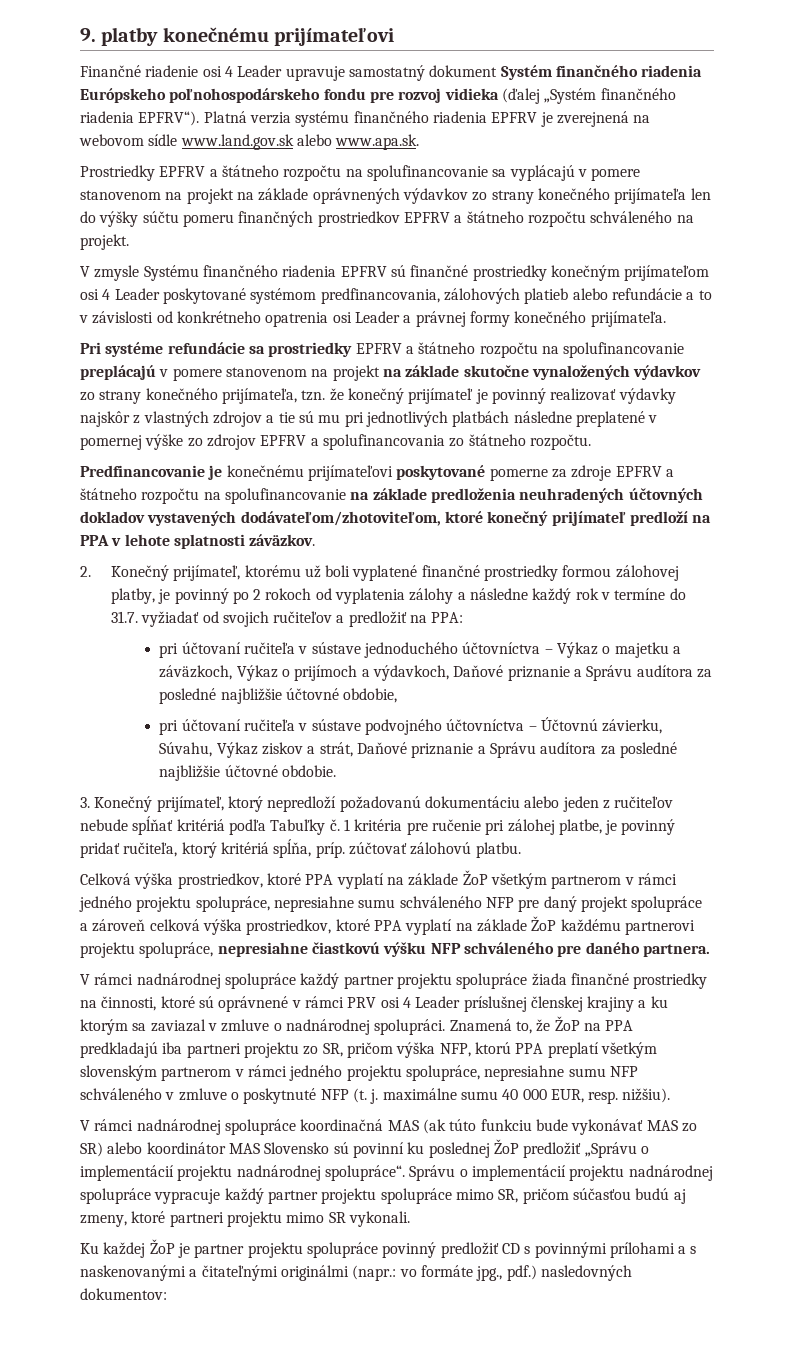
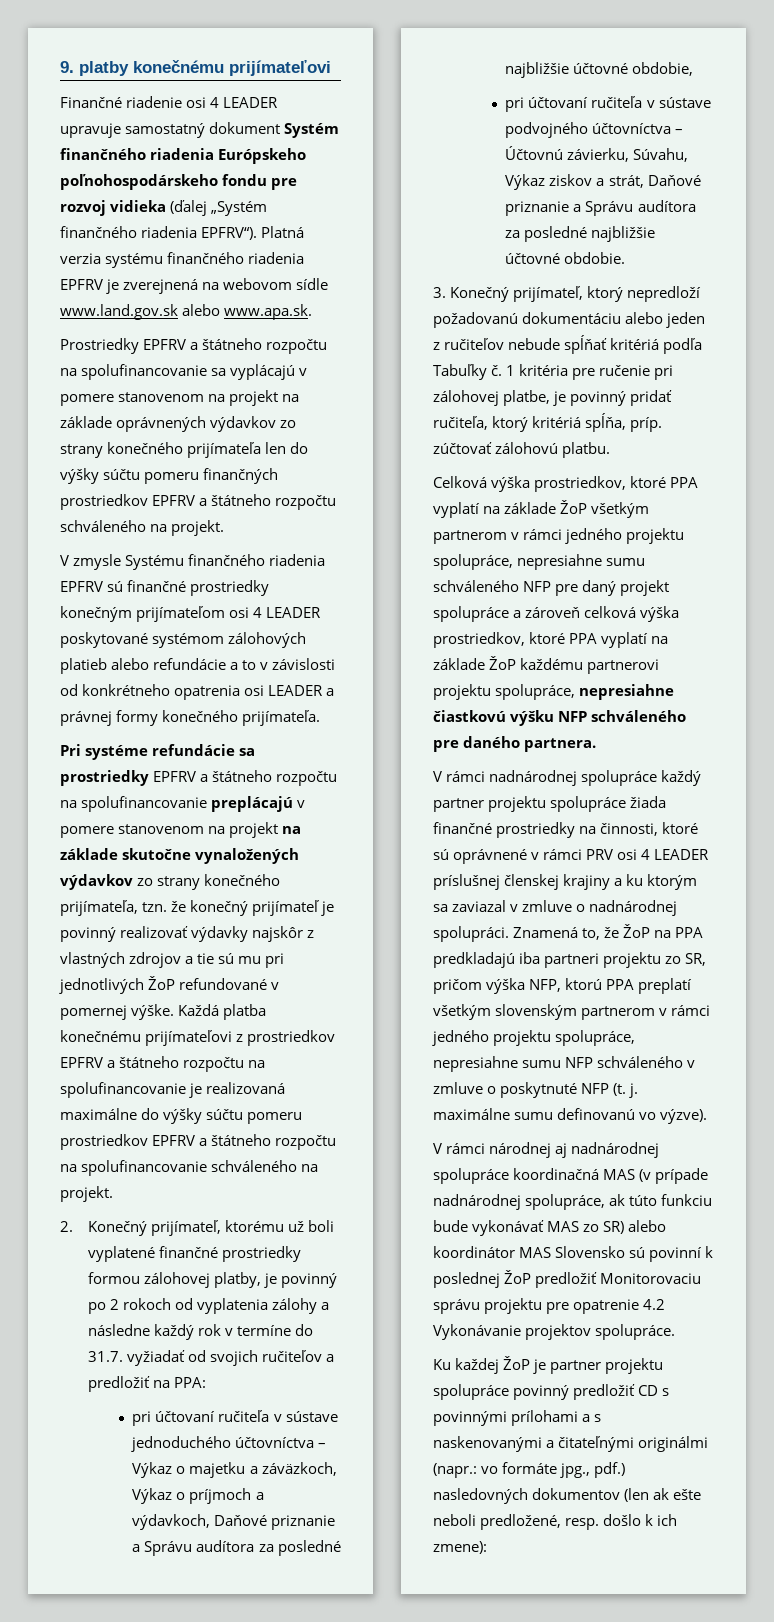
- Finančné riadenie osi 4 Leader upravuje samostatný dokument Systém finančného riadenia Európskeho poľnohospodárskeho fondu pre rozvoj vidieka (ďalej „Systém finančného riadenia EPFRV“).
+ Finančné riadenie osi 4 LEADER upravuje samostatný dokument Systém finančného riadenia Európskeho poľnohospodárskeho fondu pre rozvoj vidieka (ďalej „Systém finančného riadenia EPFRV“).
- V zmysle Systému finančného riadenia EPFRV sú finančné prostriedky konečným prijímateľom osi 4 Leader poskytované systémom predfinancovania, zálohových platieb alebo refundácie a to v závislosti od konkrétneho opatrenia osi Leader a právnej formy konečného prijímateľa.
+ V zmysle Systému finančného riadenia EPFRV sú finančné prostriedky konečným prijímateľom osi 4 LEADER poskytované systémom zálohových platieb alebo refundácie a to v závislosti od konkrétneho opatrenia osi LEADER a právnej formy konečného prijímateľa.
- Pri systéme refundácie sa prostriedky EPFRV a štátneho rozpočtu na spolufinancovanie preplácajú v pomere stanovenom na projekt na základe skutočne vynaložených výdavkov zo strany konečného prijímateľa, tzn. že konečný prijímateľ je povinný realizovať výdavky najskôr z vlastných zdrojov a tie sú mu pri jednotlivých platbách následne preplatené v pomernej výške zo zdrojov EPFRV a spolufinancovania zo štátneho rozpočtu.
- Predfinancovanie je konečnému prijímateľovi poskytované pomerne za zdroje EPFRV a štátneho rozpočtu na spolufinancovanie na základe predloženia neuhradených účtovných dokladov vystavených dodávateľom/zhotoviteľom, ktoré konečný prijímateľ predloží na PPA v lehote splatnosti záväzkov.
+ Pri systéme refundácie sa prostriedky EPFRV a štátneho rozpočtu na spolufinancovanie preplácajú v pomere stanovenom na projekt na základe skutočne vynaložených výdavkov zo strany konečného prijímateľa, tzn. že konečný prijímateľ je povinný realizovať výdavky najskôr z vlastných zdrojov a tie sú mu pri jednotlivých ŽoP refundované v pomernej výške. Každá platba konečnému prijímateľovi z prostriedkov EPFRV a štátneho rozpočtu na spolufinancovanie je realizovaná maximálne do výšky súčtu pomeru prostriedkov EPFRV a štátneho rozpočtu na spolufinancovanie schváleného na projekt.
- pri účtovaní ručiteľa v sústave jednoduchého účtovníctva – Výkaz o majetku a záväzkoch, Výkaz o prijímoch a výdavkoch, Daňové priznanie a Správu audítora za posledné najbližšie účtovné obdobie,
+ pri účtovaní ručiteľa v sústave jednoduchého účtovníctva – Výkaz o majetku a záväzkoch, Výkaz o príjmoch a výdavkoch, Daňové priznanie a Správu audítora za posledné najbližšie účtovné obdobie,
- 1 kritéria pre ručenie pri zálohej platbe, je povinný pridať ručiteľa, ktorý kritériá spĺňa, príp. zúčtovať zálohovú platbu.
+ 1 kritéria pre ručenie pri zálohovej platbe, je povinný pridať ručiteľa, ktorý kritériá spĺňa, príp. zúčtovať zálohovú platbu.
- V rámci nadnárodnej spolupráce každý partner projektu spolupráce žiada finančné prostriedky na činnosti, ktoré sú oprávnené v rámci PRV osi 4 Leader príslušnej členskej krajiny a ku ktorým sa zaviazal v zmluve o nadnárodnej spolupráci.
+ V rámci nadnárodnej spolupráce každý partner projektu spolupráce žiada finančné prostriedky na činnosti, ktoré sú oprávnené v rámci PRV osi 4 LEADER príslušnej členskej krajiny a ku ktorým sa zaviazal v zmluve o nadnárodnej spolupráci.
- Znamená to, že ŽoP na PPA predkladajú iba partneri projektu zo SR, pričom výška NFP, ktorú PPA preplatí všetkým slovenským partnerom v rámci jedného projektu spolupráce, nepresiahne sumu NFP schváleného v zmluve o poskytnuté NFP (t. j. maximálne sumu 40 000 EUR, resp. nižšiu).
- V rámci nadnárodnej spolupráce koordinačná MAS (ak túto funkciu bude vykonávať MAS zo SR) alebo koordinátor MAS Slovensko sú povinní ku poslednej ŽoP predložiť „Správu o implementácií projektu nadnárodnej spolupráce“. Správu o implementácií projektu nadnárodnej spolupráce vypracuje každý partner projektu spolupráce mimo SR, pričom súčasťou budú aj zmeny, ktoré partneri projektu mimo SR vykonali.
+ Znamená to, že ŽoP na PPA predkladajú iba partneri projektu zo SR, pričom výška NFP, ktorú PPA preplatí všetkým slovenským partnerom v rámci jedného projektu spolupráce, nepresiahne sumu NFP schváleného v zmluve o poskytnuté NFP (t. j. maximálne sumu definovanú vo výzve).
+ V rámci národnej aj nadnárodnej spolupráce koordinačná MAS (v prípade nadnárodnej spolupráce, ak túto funkciu bude vykonávať MAS zo SR) alebo koordinátor MAS Slovensko sú povinní k poslednej ŽoP predložiť Monitorovaciu správu projektu pre opatrenie 4.2 Vykonávanie projektov spolupráce.
- Ku každej ŽoP je partner projektu spolupráce povinný predložiť CD s povinnými prílohami a s naskenovanými a čitateľnými originálmi (napr.: vo formáte jpg., pdf.) nasledovných dokumentov:
+ Ku každej ŽoP je partner projektu spolupráce povinný predložiť CD s povinnými prílohami a s naskenovanými a čitateľnými originálmi (napr.: vo formáte jpg., pdf.) nasledovných dokumentov (len ak ešte neboli predložené, resp. došlo k ich zmene):

